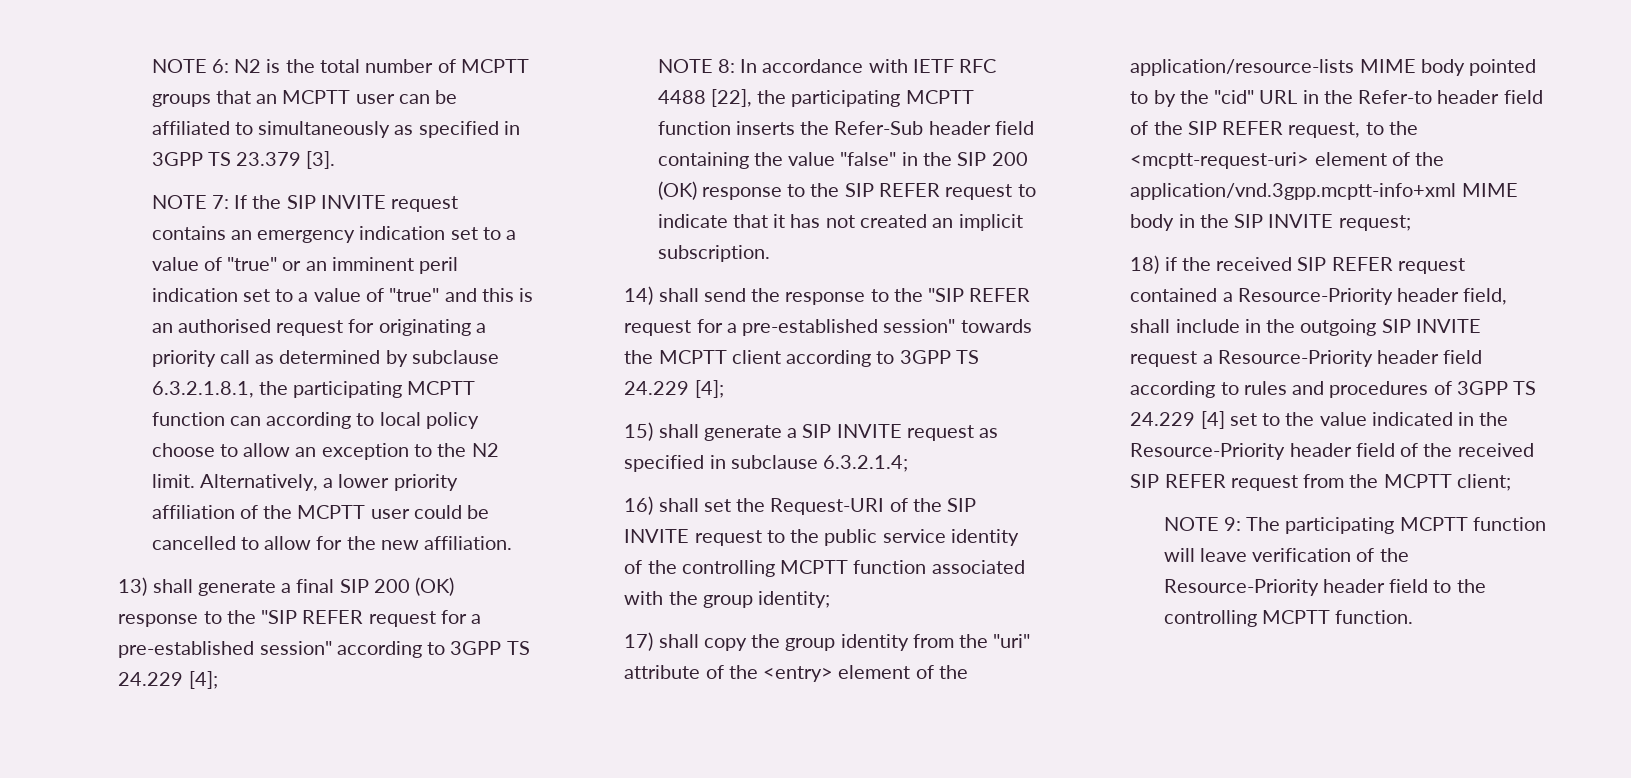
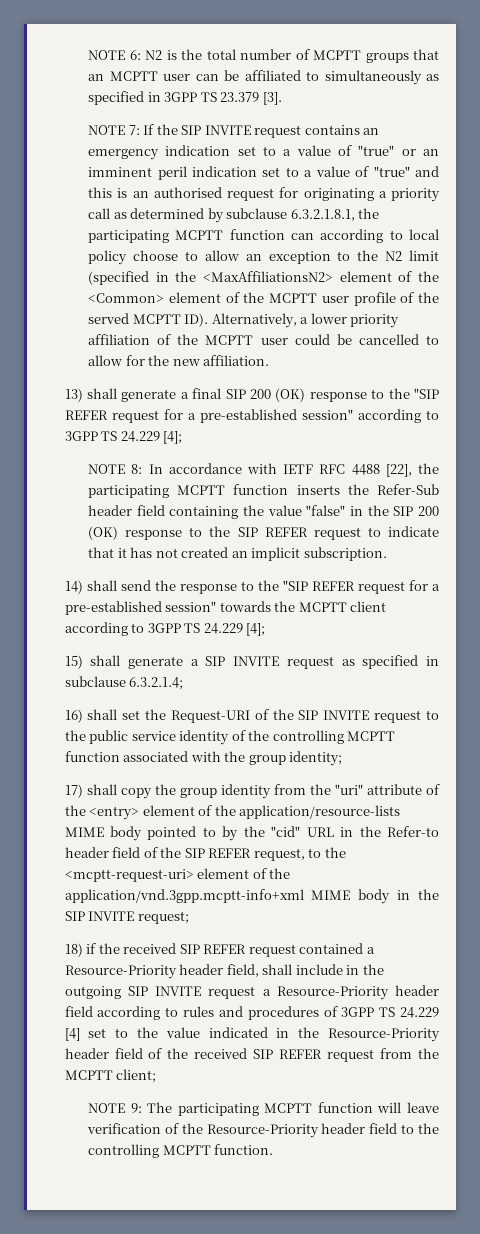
- If the SIP INVITE request contains an emergency indication set to a value of "true" or an imminent peril indication set to a value of "true" and this is an authorised request for originating a priority call as determined by subclause 6.3.2.1.8.1, the participating MCPTT function can according to local policy choose to allow an exception to the N2 limit. Alternatively, a lower priority affiliation of the MCPTT user could be cancelled to allow for the new affiliation.
+ If the SIP INVITE request contains an emergency indication set to a value of "true" or an imminent peril indication set to a value of "true" and this is an authorised request for originating a priority call as determined by subclause 6.3.2.1.8.1, the participating MCPTT function can according to local policy choose to allow an exception to the N2 limit (specified in the <MaxAffiliationsN2> element of the <Common> element of the MCPTT user profile of the served MCPTT ID). Alternatively, a lower priority affiliation of the MCPTT user could be cancelled to allow for the new affiliation.

